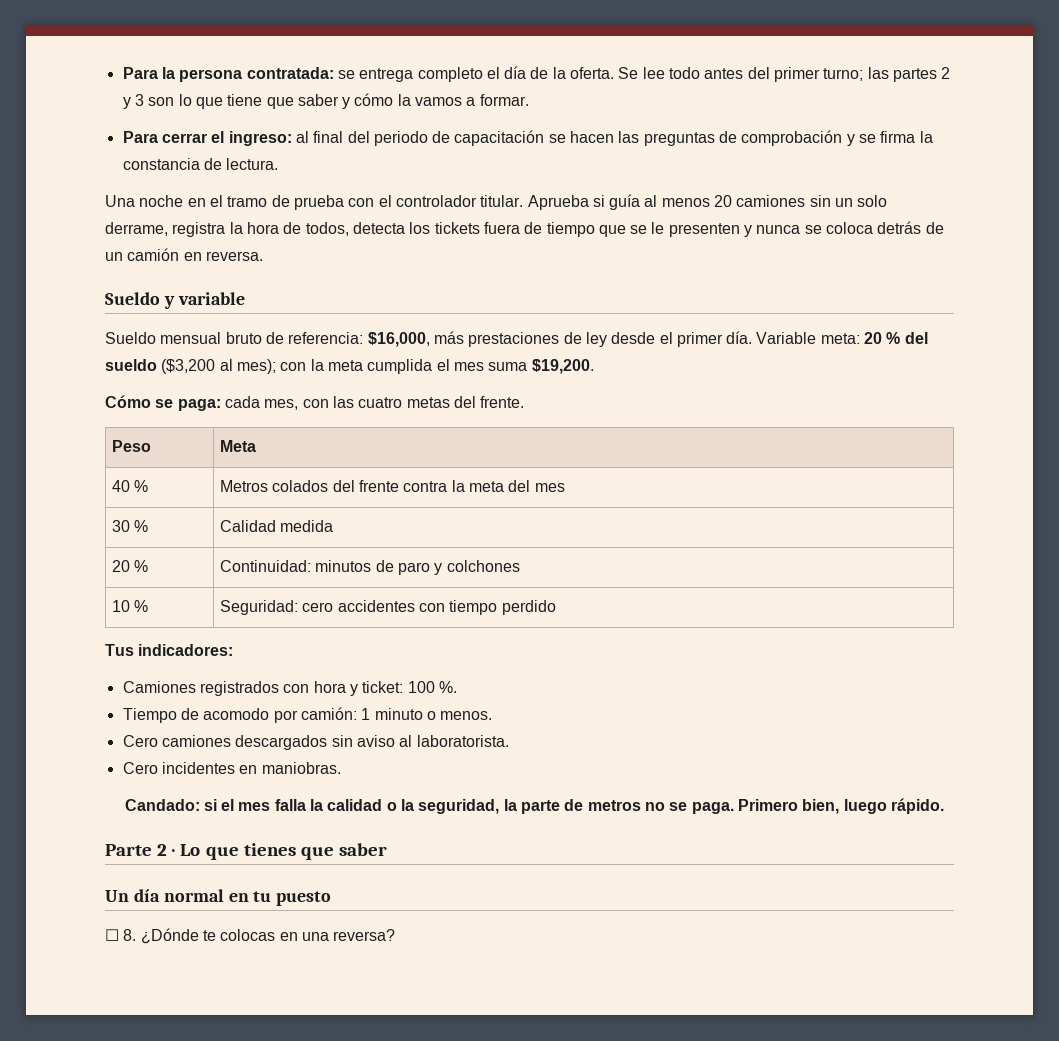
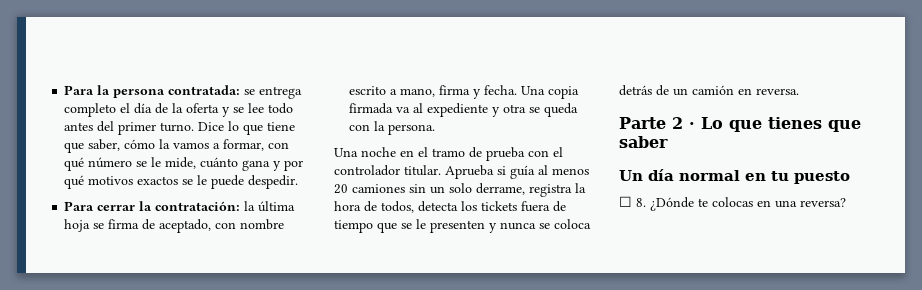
- Para la persona contratada: se entrega completo el día de la oferta. Se lee todo antes del primer turno; las partes 2 y 3 son lo que tiene que saber y cómo la vamos a formar.
- Para cerrar el ingreso: al final del periodo de capacitación se hacen las preguntas de comprobación y se firma la constancia de lectura.
+ Para la persona contratada: se entrega completo el día de la oferta y se lee todo antes del primer turno. Dice lo que tiene que saber, cómo la vamos a formar, con qué número se le mide, cuánto gana y por qué motivos exactos se le puede despedir.
+ Para cerrar la contratación: la última hoja se firma de aceptado, con nombre escrito a mano, firma y fecha. Una copia firmada va al expediente y otra se queda con la persona.
- Sueldo y variable
- Sueldo mensual bruto de referencia: $16,000, más prestaciones de ley desde el primer día. Variable meta: 20 % del sueldo ($3,200 al mes); con la meta cumplida el mes suma $19,200.
- Cómo se paga: cada mes, con las cuatro metas del frente.
- Peso | Meta
- 40 % | Metros colados del frente contra la meta del mes
- 30 % | Calidad medida
- 20 % | Continuidad: minutos de paro y colchones
- 10 % | Seguridad: cero accidentes con tiempo perdido
- Tus indicadores:
- Camiones registrados con hora y ticket: 100 %.
- Tiempo de acomodo por camión: 1 minuto o menos.
- Cero camiones descargados sin aviso al laboratorista.
- Cero incidentes en maniobras.
- Candado: si el mes falla la calidad o la seguridad, la parte de metros no se paga. Primero bien, luego rápido.

